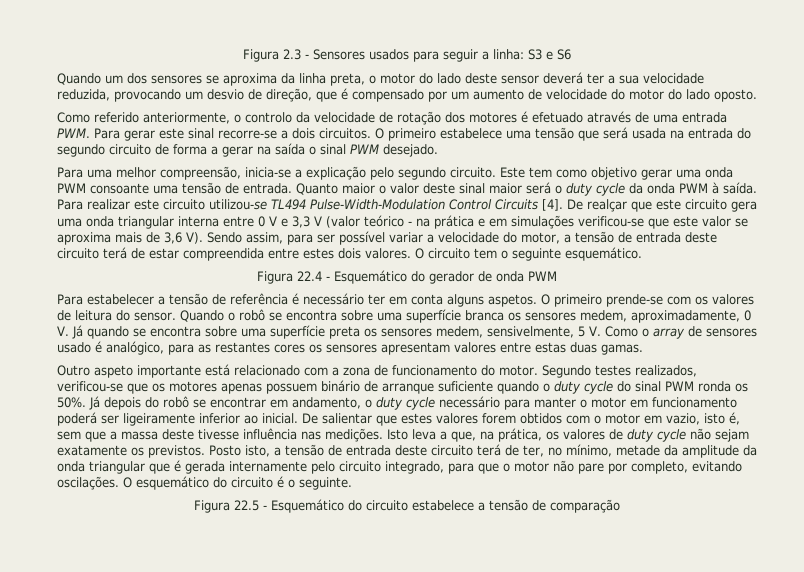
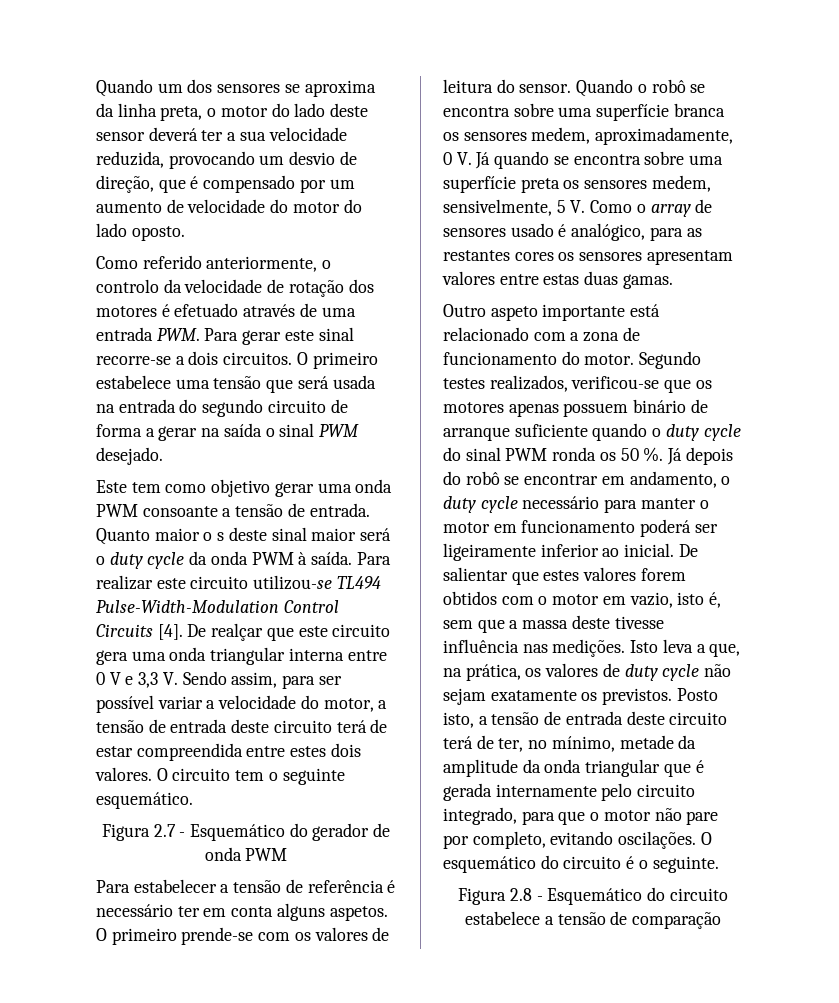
- Figura 2.3 - Sensores usados para seguir a linha: S3 e S6
- Para uma melhor compreensão, inicia-se a explicação pelo segundo circuito. Este tem como objetivo gerar uma onda PWM consoante uma tensão de entrada.
+ Este tem como objetivo gerar uma onda PWM consoante a tensão de entrada.
- Quanto maior o valor deste sinal maior será o duty cycle da onda PWM à saída.
+ Quanto maior o s deste sinal maior será o duty cycle da onda PWM à saída.
- De realçar que este circuito gera uma onda triangular interna entre 0 V e 3,3 V (valor teórico - na prática e em simulações verificou-se que este valor se aproxima mais de 3,6 V). Sendo assim, para ser possível variar a velocidade do motor, a tensão de entrada deste circuito terá de estar compreendida entre estes dois valores.
+ De realçar que este circuito gera uma onda triangular interna entre 0 V e 3,3 V. Sendo assim, para ser possível variar a velocidade do motor, a tensão de entrada deste circuito terá de estar compreendida entre estes dois valores.
- Figura 22.4 - Esquemático do gerador de onda PWM
+ Figura 2.7 - Esquemático do gerador de onda PWM
- Segundo testes realizados, verificou-se que os motores apenas possuem binário de arranque suficiente quando o duty cycle do sinal PWM ronda os 50%.
+ Segundo testes realizados, verificou-se que os motores apenas possuem binário de arranque suficiente quando o duty cycle do sinal PWM ronda os 50 %.
- Figura 22.5 - Esquemático do circuito estabelece a tensão de comparação
+ Figura 2.8 - Esquemático do circuito estabelece a tensão de comparação

